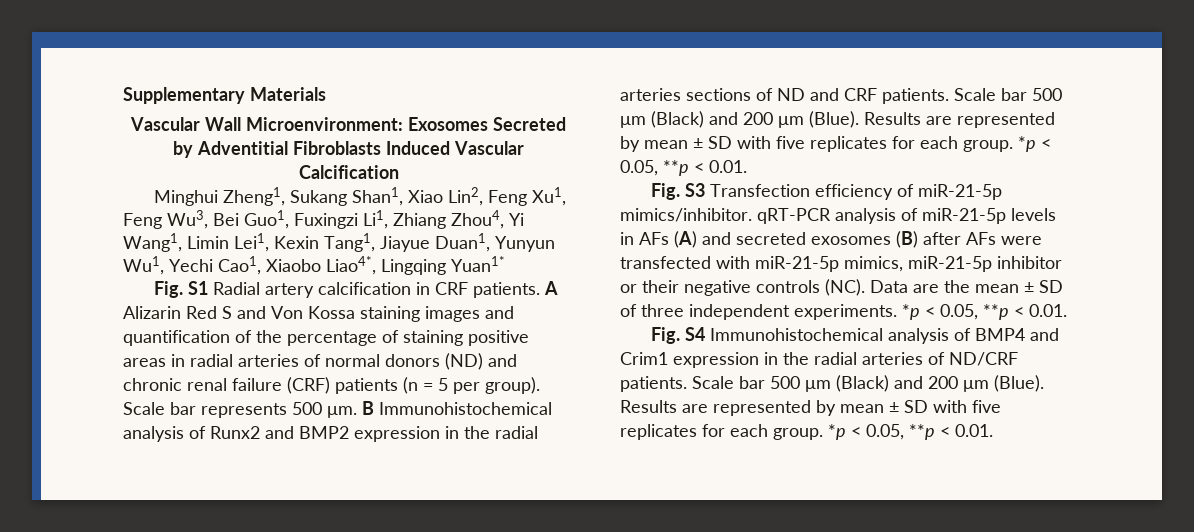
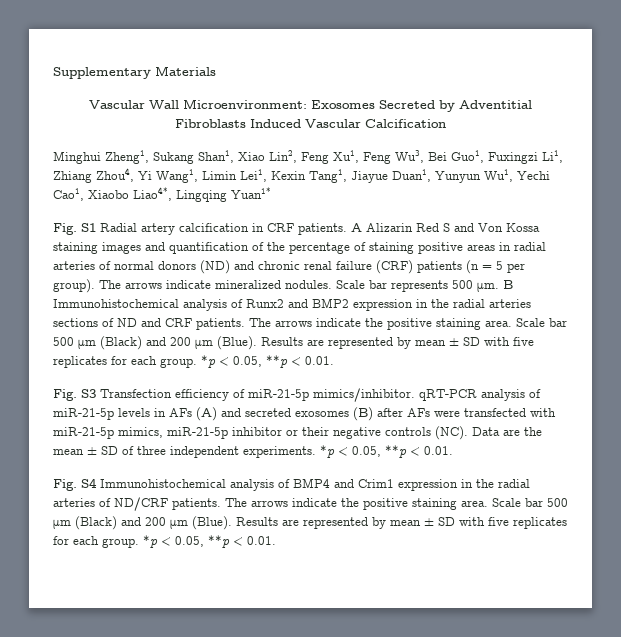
+ The arrows indicate mineralized nodules.
- B Immunohistochemical analysis of Runx2 and BMP2 expression in the radial arteries sections of ND and CRF patients.
+ B Immunohistochemical analysis of Runx2 and BMP2 expression in the radial arteries sections of ND and CRF patients. The arrows indicate the positive staining area.
- Fig. S4 Immunohistochemical analysis of BMP4 and Crim1 expression in the radial arteries of ND/CRF patients.
+ Fig. S4 Immunohistochemical analysis of BMP4 and Crim1 expression in the radial arteries of ND/CRF patients. The arrows indicate the positive staining area.

